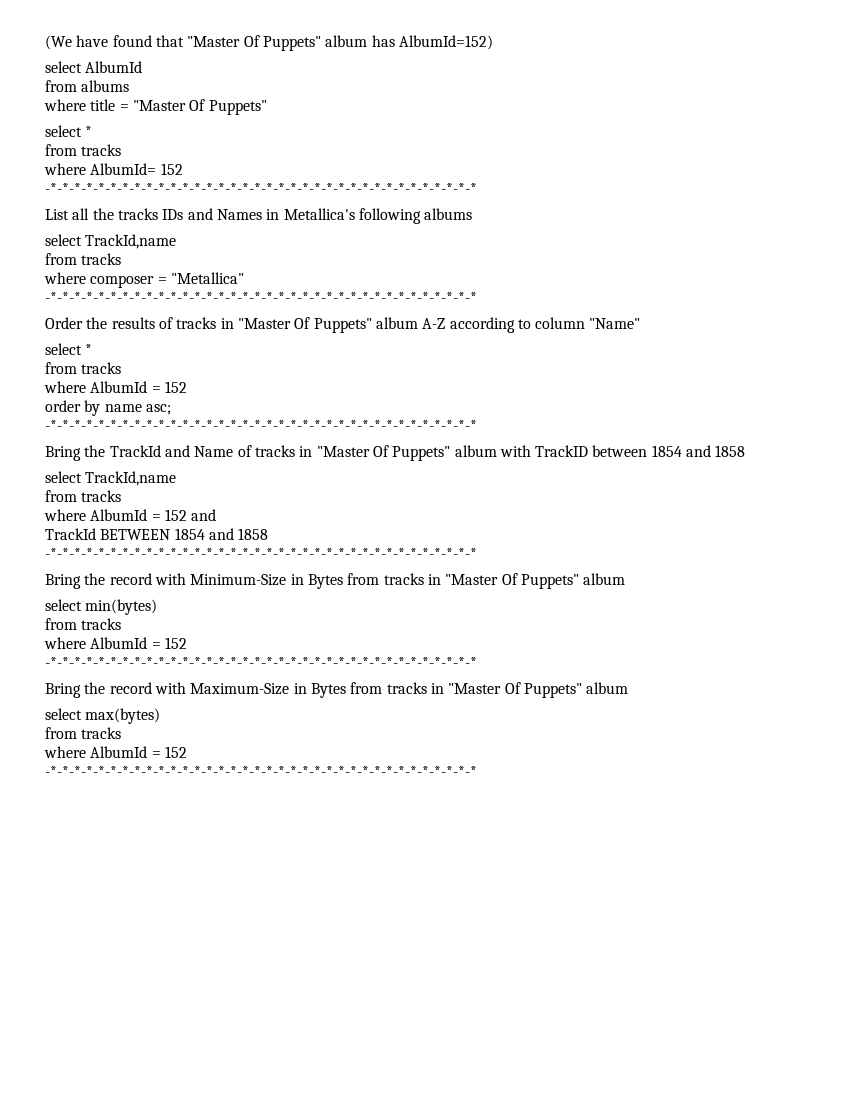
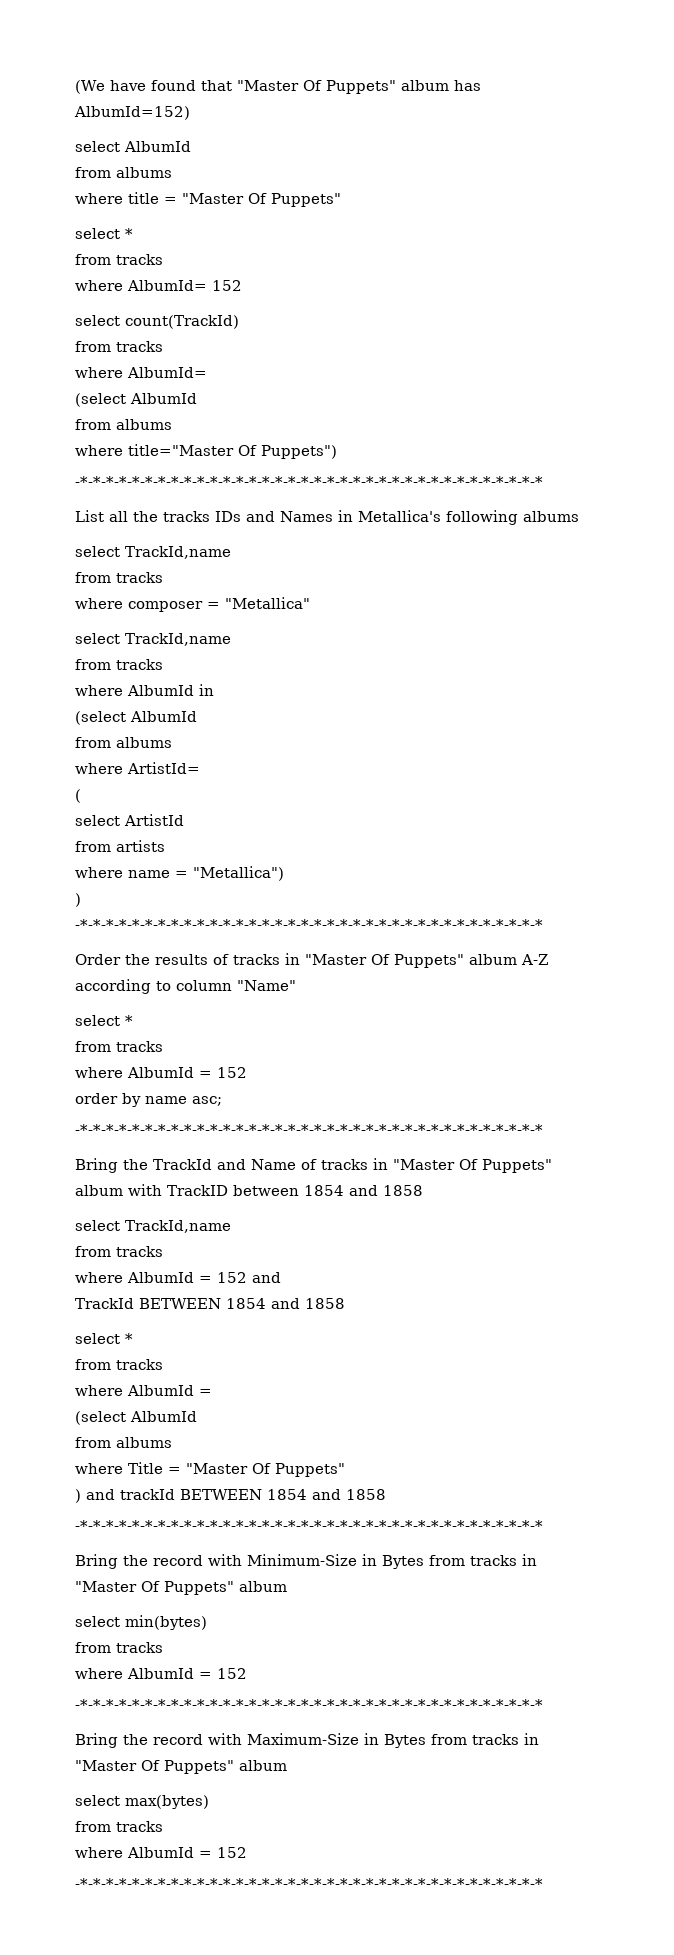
+ select count(TrackId)
+ from tracks
+ where AlbumId=
+ (select AlbumId
+ from albums
+ where title="Master Of Puppets")
  where composer = "Metallica"
+ select TrackId,name
+ from tracks
+ where AlbumId in
+ (select AlbumId
+ from albums
+ where ArtistId=
+ (
+ select ArtistId
+ from artists
+ where name = "Metallica")
+ )
  TrackId BETWEEN 1854 and 1858
+ select *
+ from tracks
+ where AlbumId =
+ (select AlbumId
+ from albums
+ where Title = "Master Of Puppets"
+ ) and trackId BETWEEN 1854 and 1858

